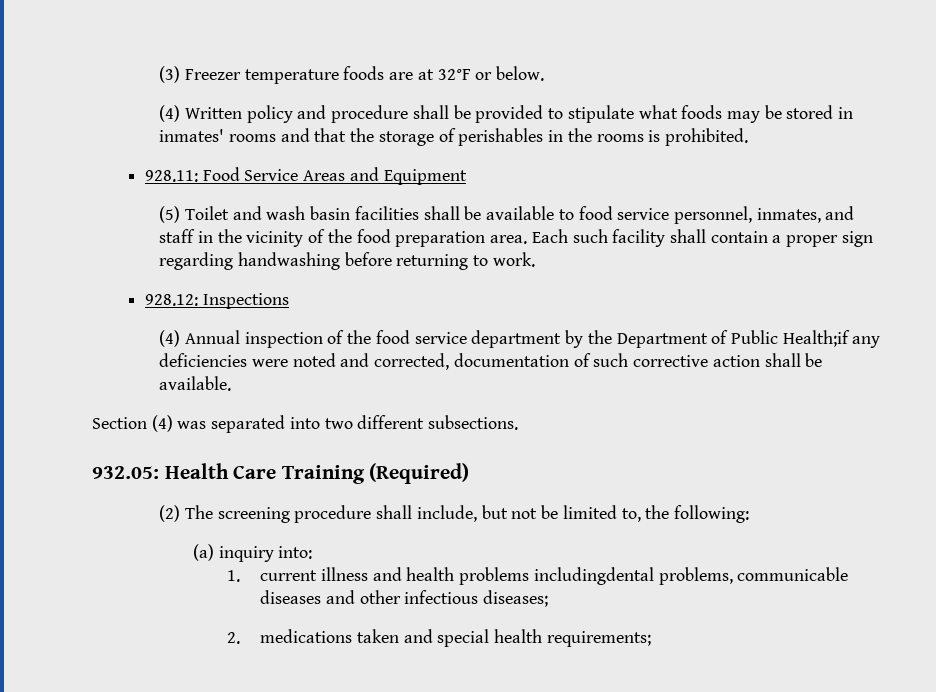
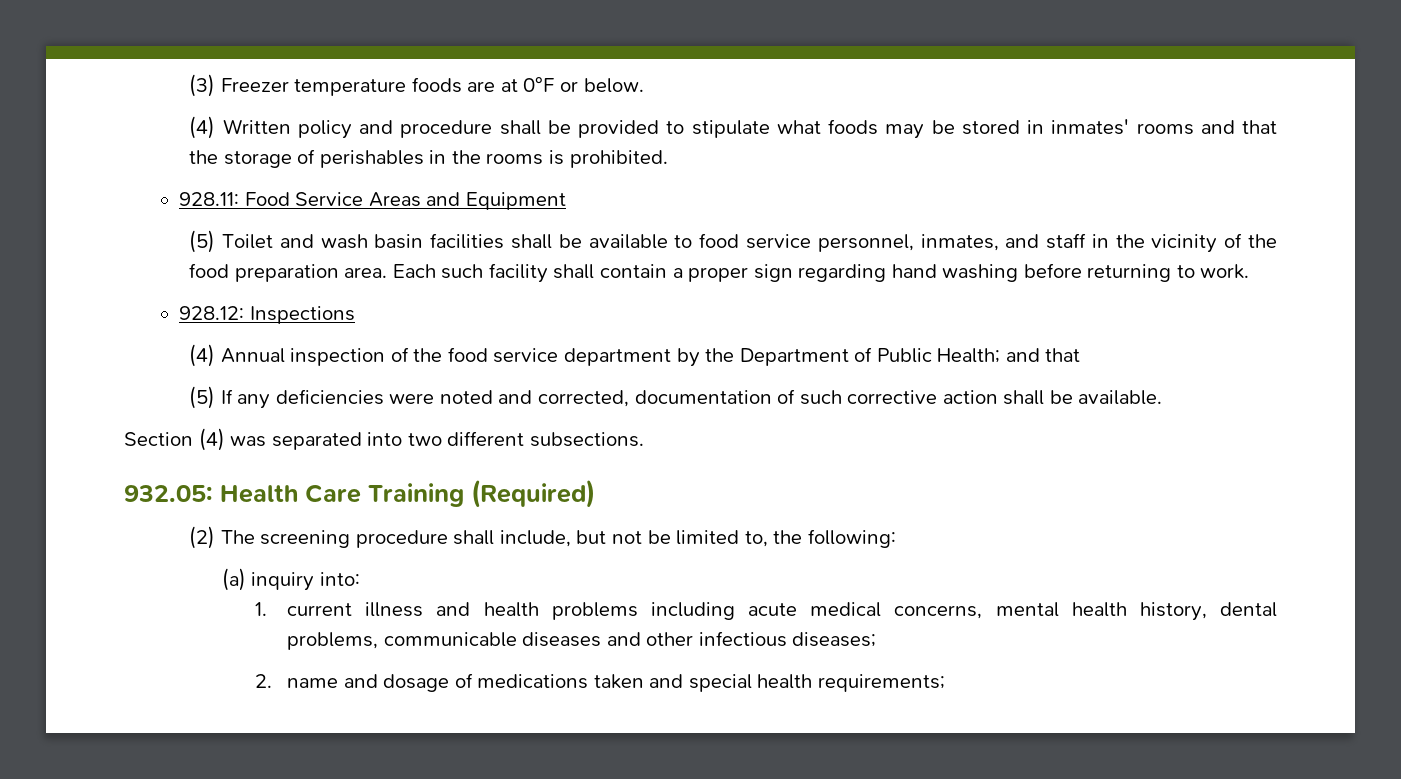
- (3) Freezer temperature foods are at 32°F or below.
+ (3) Freezer temperature foods are at 0°F or below.
- Each such facility shall contain a proper sign regarding handwashing before returning to work.
+ Each such facility shall contain a proper sign regarding hand washing before returning to work.
- (4) Annual inspection of the food service department by the Department of Public Health;if any deficiencies were noted and corrected, documentation of such corrective action shall be available.
+ (4) Annual inspection of the food service department by the Department of Public Health; and that
+ (5) If any deficiencies were noted and corrected, documentation of such corrective action shall be available.
- 1. current illness and health problems includingdental problems, communicable diseases and other infectious diseases;
+ 1. current illness and health problems including acute medical concerns, mental health history, dental problems, communicable diseases and other infectious diseases;
- 2. medications taken and special health requirements;
+ 2. name and dosage of medications taken and special health requirements;

